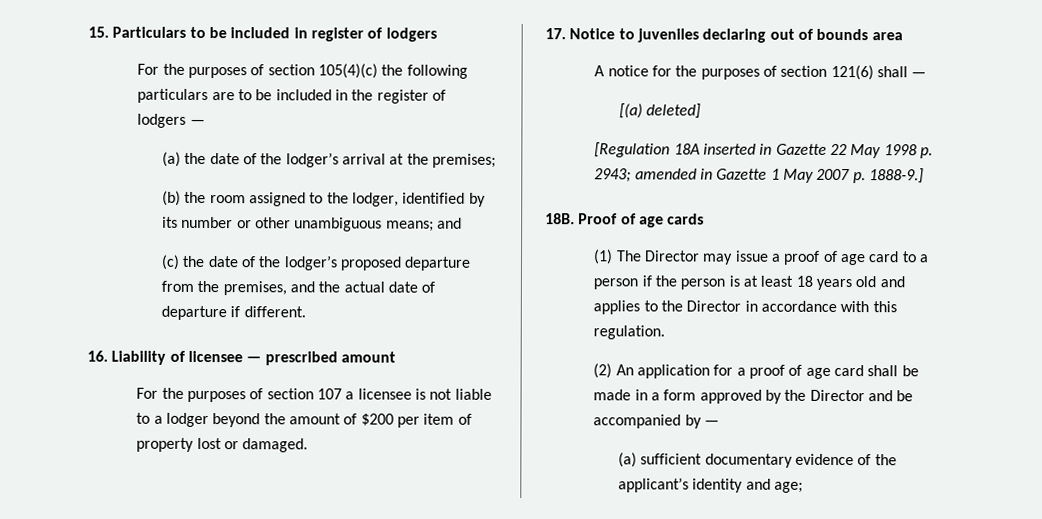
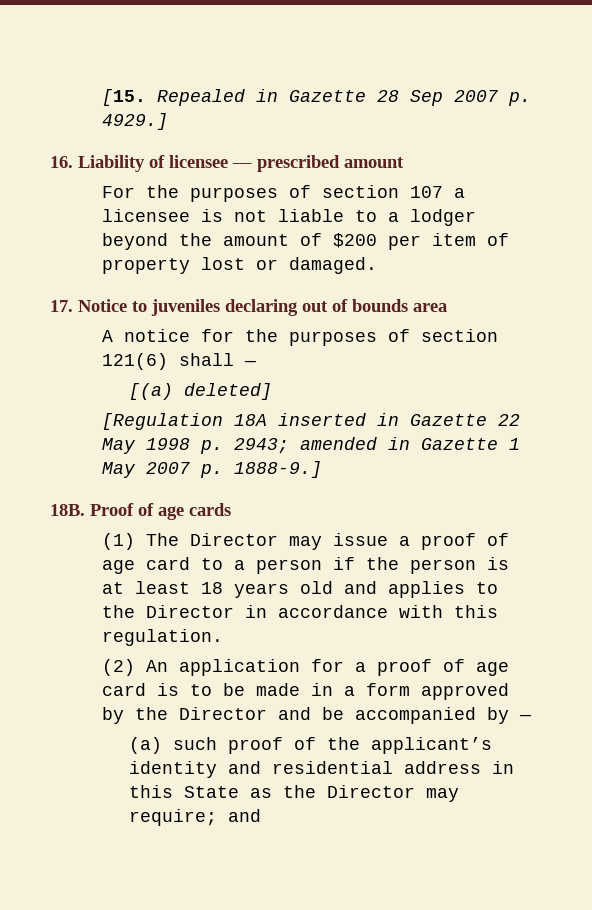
- 15. Particulars to be included in register of lodgers
- For the purposes of section 105(4)(c) the following particulars are to be included in the register of lodgers —
- (a) the date of the lodger’s arrival at the premises;
- (b) the room assigned to the lodger, identified by its number or other unambiguous means; and
- (c) the date of the lodger’s proposed departure from the premises, and the actual date of departure if different.
+ [15. Repealed in Gazette 28 Sep 2007 p. 4929.]
- (2) An application for a proof of age card shall be made in a form approved by the Director and be accompanied by —
+ (2) An application for a proof of age card is to be made in a form approved by the Director and be accompanied by —
- (a) sufficient documentary evidence of the applicant’s identity and age;
+ (a) such proof of the applicant’s identity and residential address in this State as the Director may require; and

